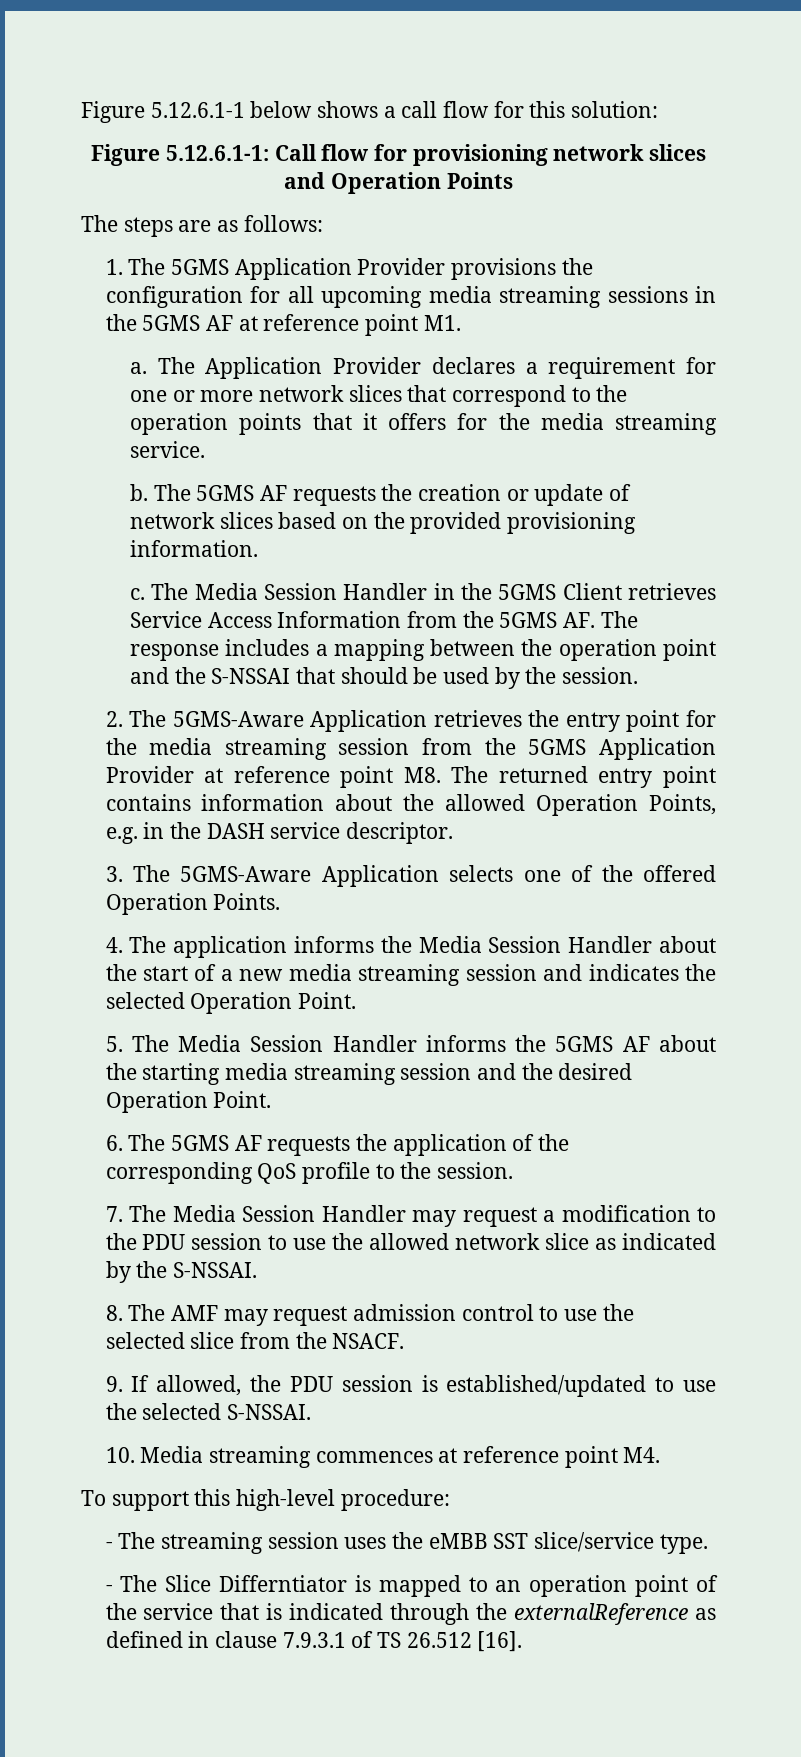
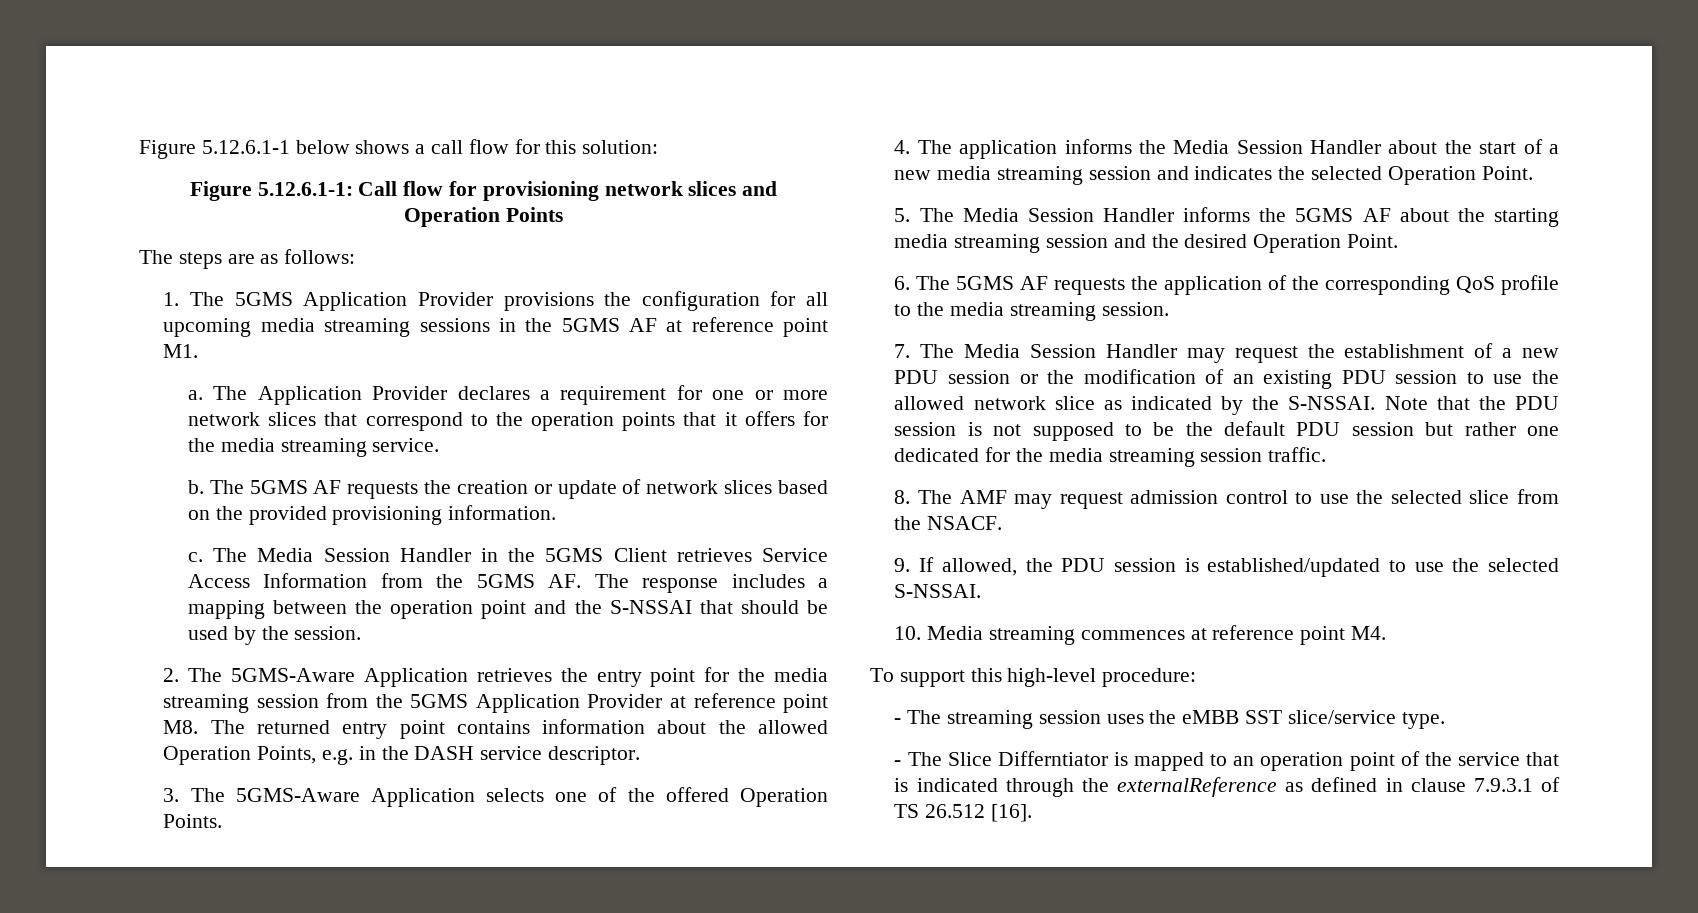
- 6. The 5GMS AF requests the application of the corresponding QoS profile to the session.
+ 6. The 5GMS AF requests the application of the corresponding QoS profile to the media streaming session.
- 7. The Media Session Handler may request a modification to the PDU session to use the allowed network slice as indicated by the S-NSSAI.
+ 7. The Media Session Handler may request the establishment of a new PDU session or the modification of an existing PDU session to use the allowed network slice as indicated by the S-NSSAI. Note that the PDU session is not supposed to be the default PDU session but rather one dedicated for the media streaming session traffic.

